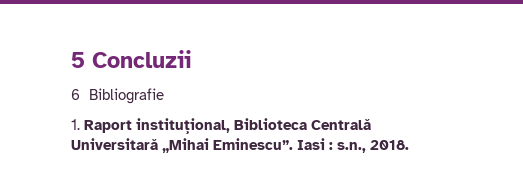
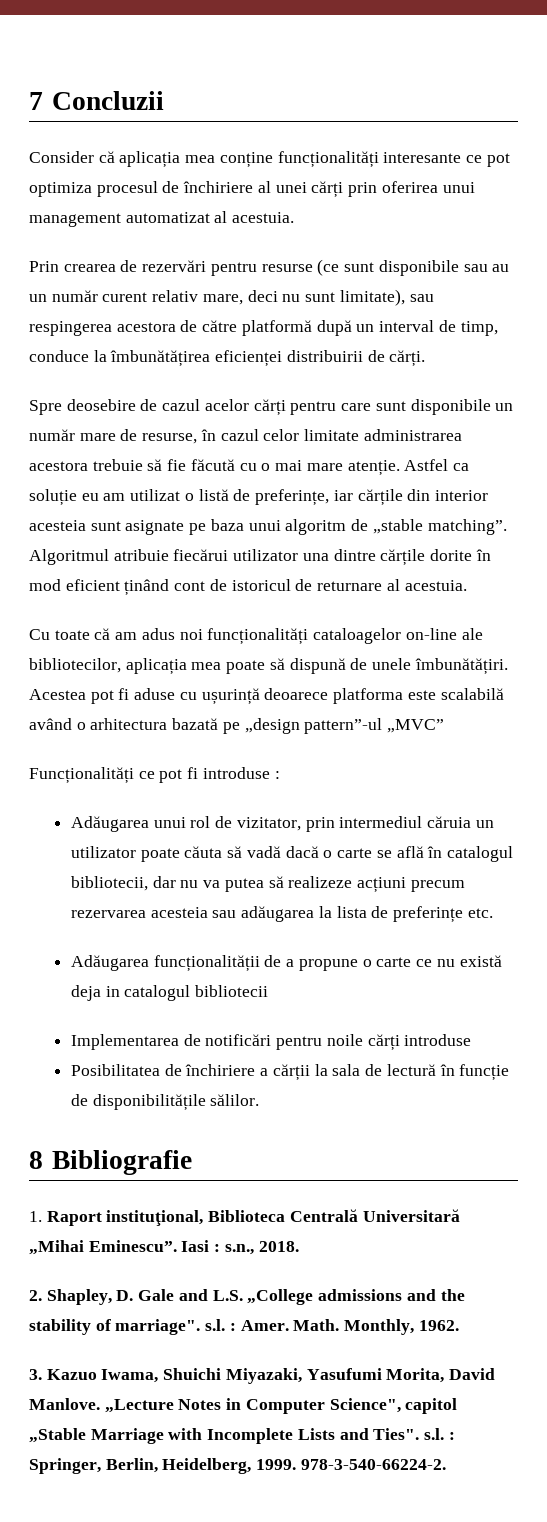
- 5 Concluzii
+ 7 Concluzii
- 6 Bibliografie
+ Consider că aplicația mea conține funcționalități interesante ce pot optimiza procesul de închiriere al unei cărți prin oferirea unui management automatizat al acestuia.
+ Prin crearea de rezervări pentru resurse (ce sunt disponibile sau au un număr curent relativ mare, deci nu sunt limitate), sau respingerea acestora de către platformă după un interval de timp, conduce la îmbunătățirea eficienței distribuirii de cărți.
+ Spre deosebire de cazul acelor cărți pentru care sunt disponibile un număr mare de resurse, în cazul celor limitate administrarea acestora trebuie să fie făcută cu o mai mare atenție. Astfel ca soluție eu am utilizat o listă de preferințe, iar cărțile din interior acesteia sunt asignate pe baza unui algoritm de „stable matching”. Algoritmul atribuie fiecărui utilizator una dintre cărțile dorite în mod eficient ținând cont de istoricul de returnare al acestuia.
+ Cu toate că am adus noi funcționalități cataloagelor on-line ale bibliotecilor, aplicația mea poate să dispună de unele îmbunătățiri. Acestea pot fi aduse cu ușurință deoarece platforma este scalabilă având o arhitectura bazată pe „design pattern”-ul „MVC”
+ Funcționalități ce pot fi introduse :
+ Adăugarea unui rol de vizitator, prin intermediul căruia un utilizator poate căuta să vadă dacă o carte se află în catalogul bibliotecii, dar nu va putea să realizeze acțiuni precum rezervarea acesteia sau adăugarea la lista de preferințe etc.
+ Adăugarea funcționalității de a propune o carte ce nu există deja in catalogul bibliotecii
+ Implementarea de notificări pentru noile cărți introduse
+ Posibilitatea de închiriere a cărții la sala de lectură în funcție de disponibilitățile sălilor.
+ 8 Bibliografie
+ 2. Shapley, D. Gale and L.S. „College admissions and the stability of marriage". s.l. : Amer. Math. Monthly, 1962.
+ 3. Kazuo Iwama, Shuichi Miyazaki, Yasufumi Morita, David Manlove. „Lecture Notes in Computer Science", capitol „Stable Marriage with Incomplete Lists and Ties". s.l. : Springer, Berlin, Heidelberg, 1999. 978-3-540-66224-2.

